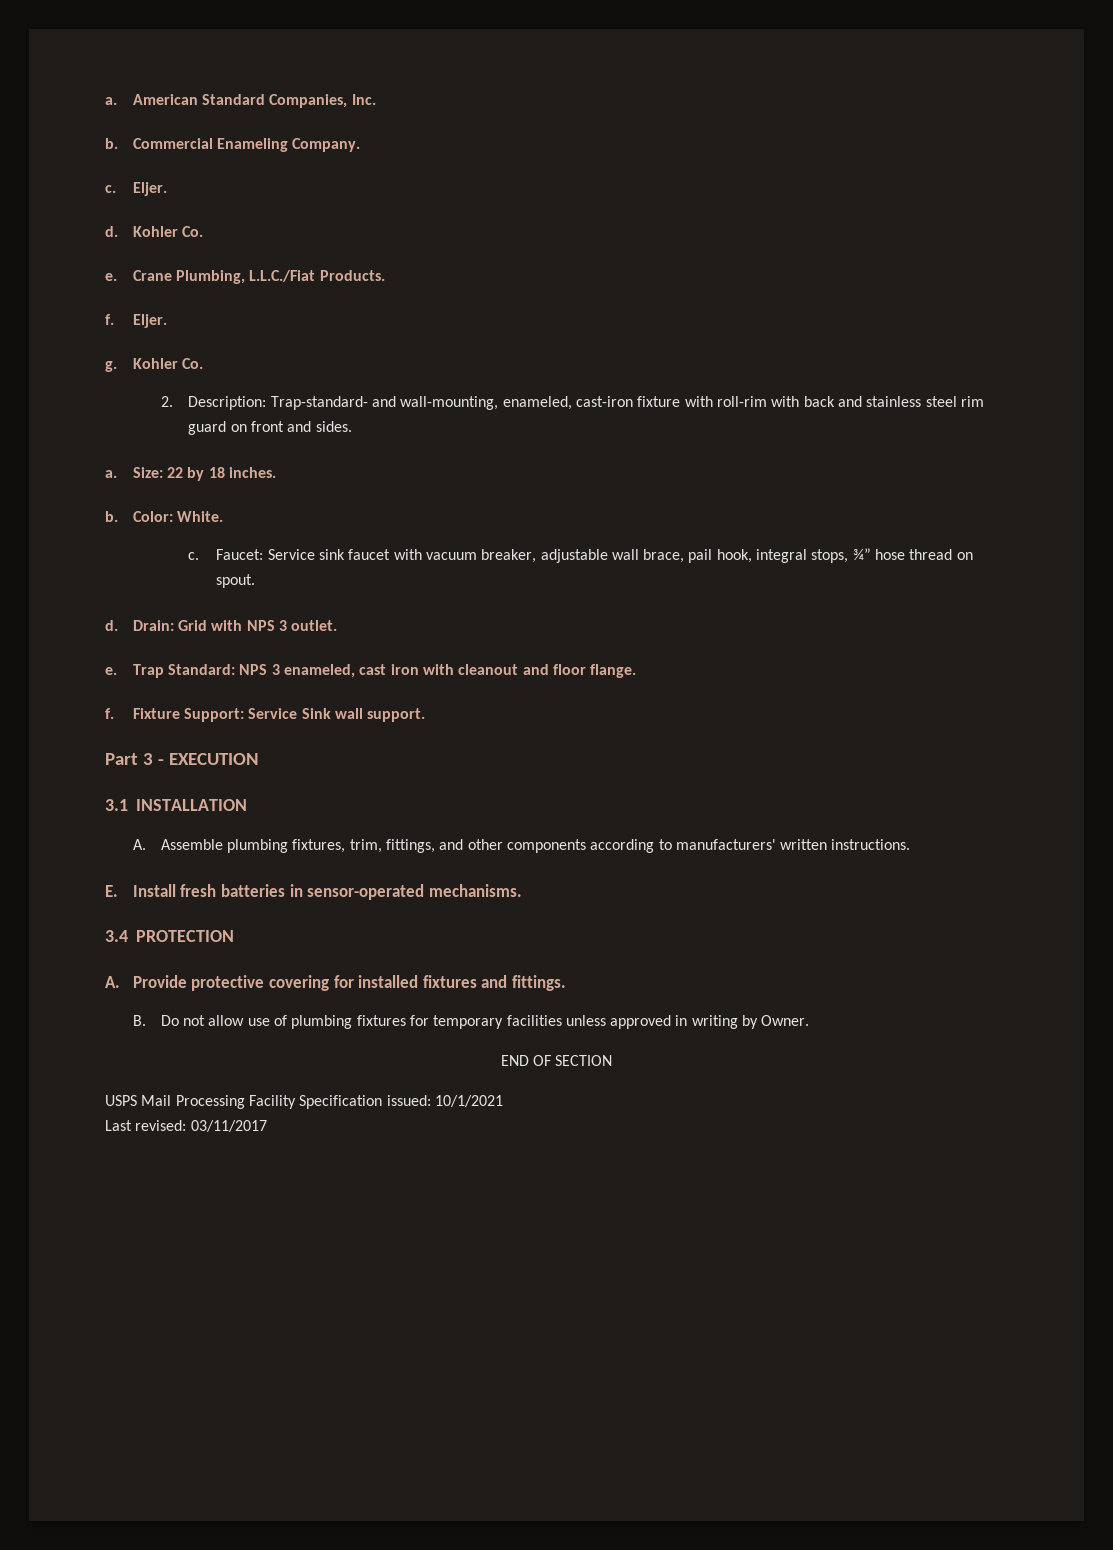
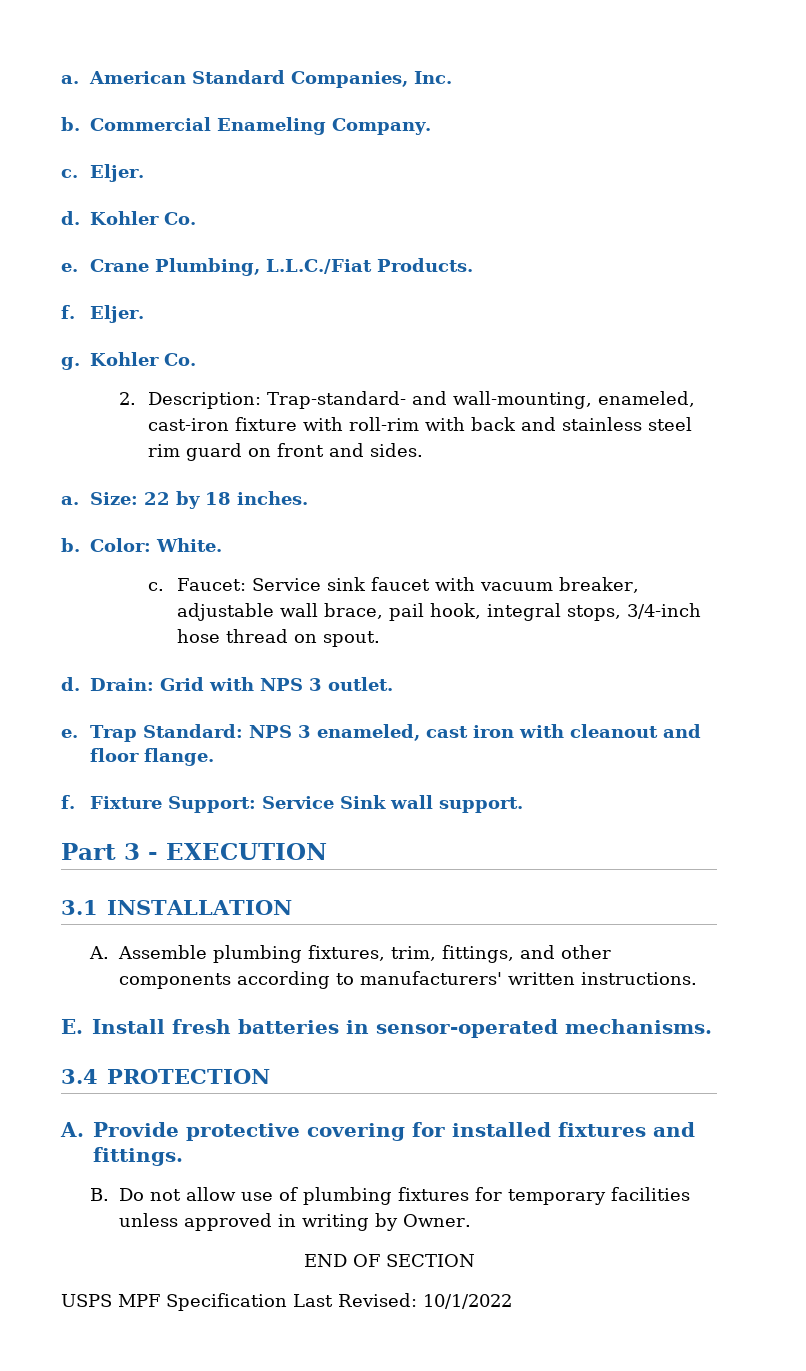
- Faucet: Service sink faucet with vacuum breaker, adjustable wall brace, pail hook, integral stops, ¾” hose thread on spout.
+ Faucet: Service sink faucet with vacuum breaker, adjustable wall brace, pail hook, integral stops, 3/4-inch hose thread on spout.
- USPS Mail Processing Facility Specification issued: 10/1/2021
- Last revised: 03/11/2017
+ USPS MPF Specification Last Revised: 10/1/2022

